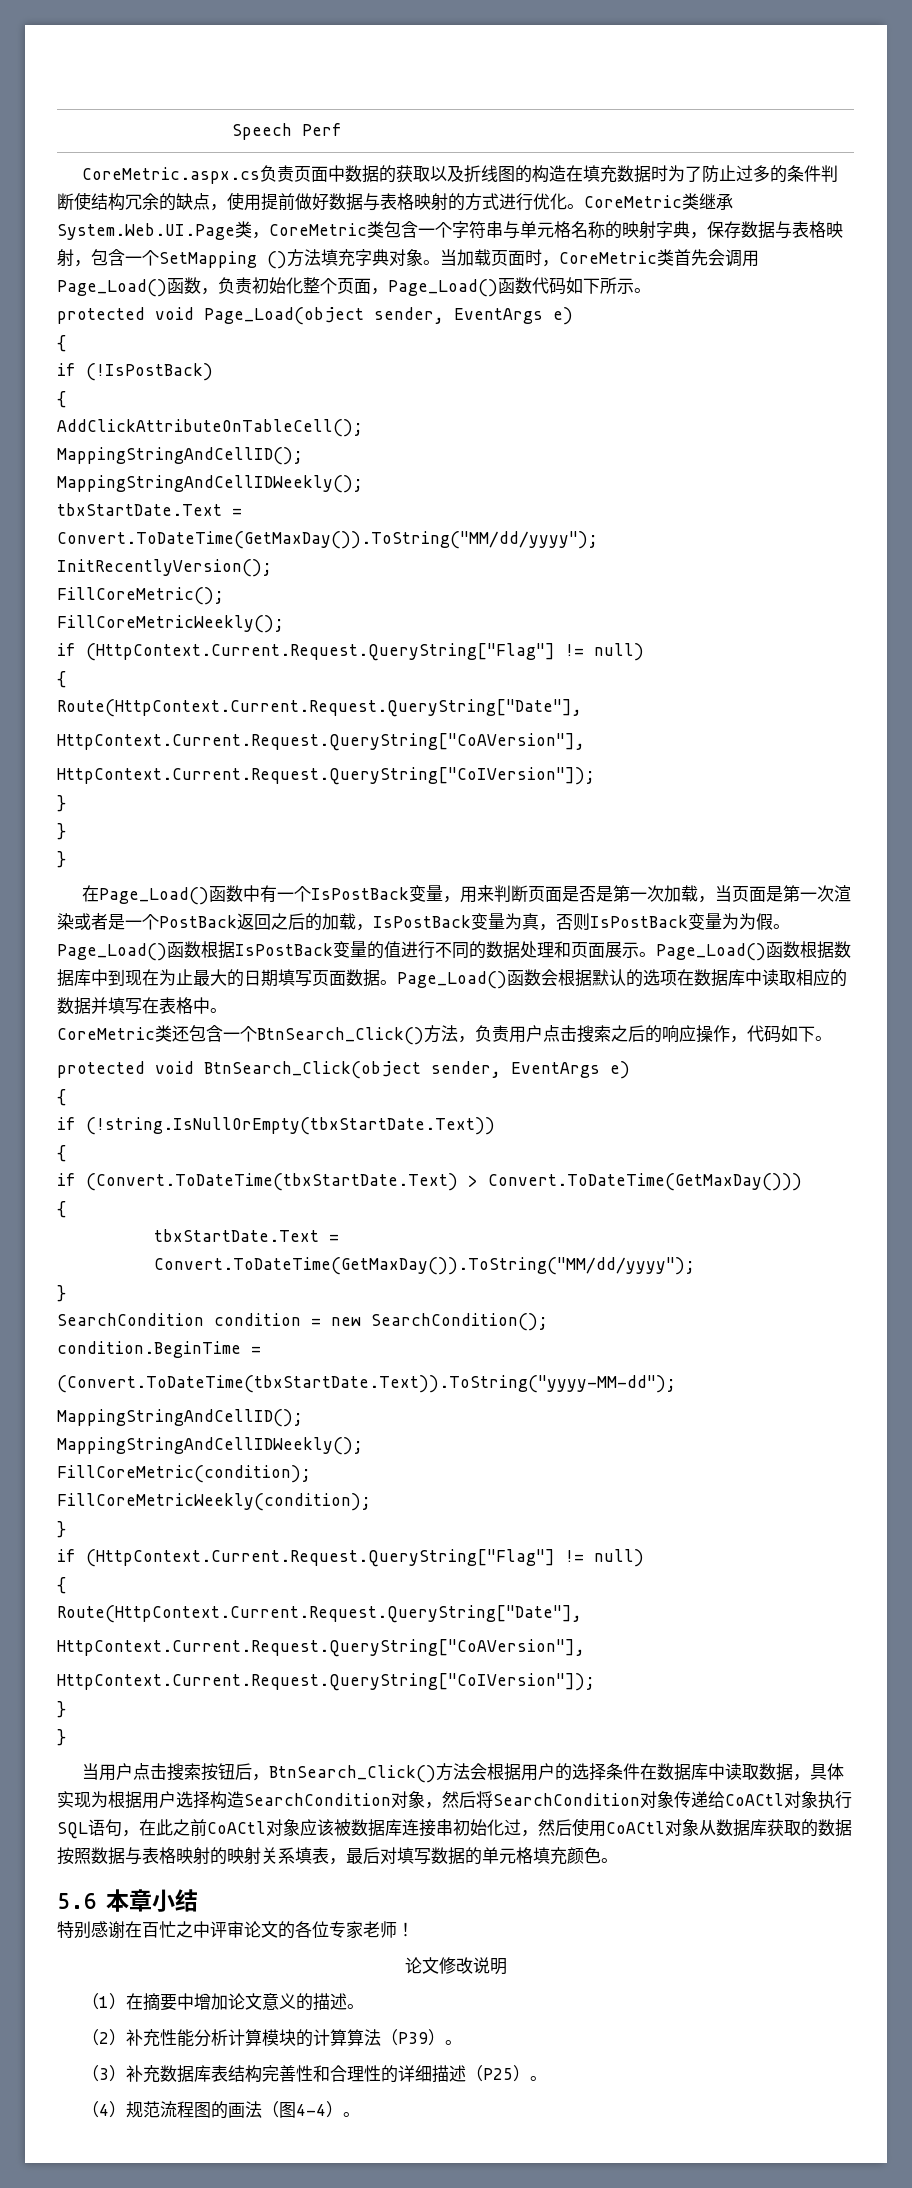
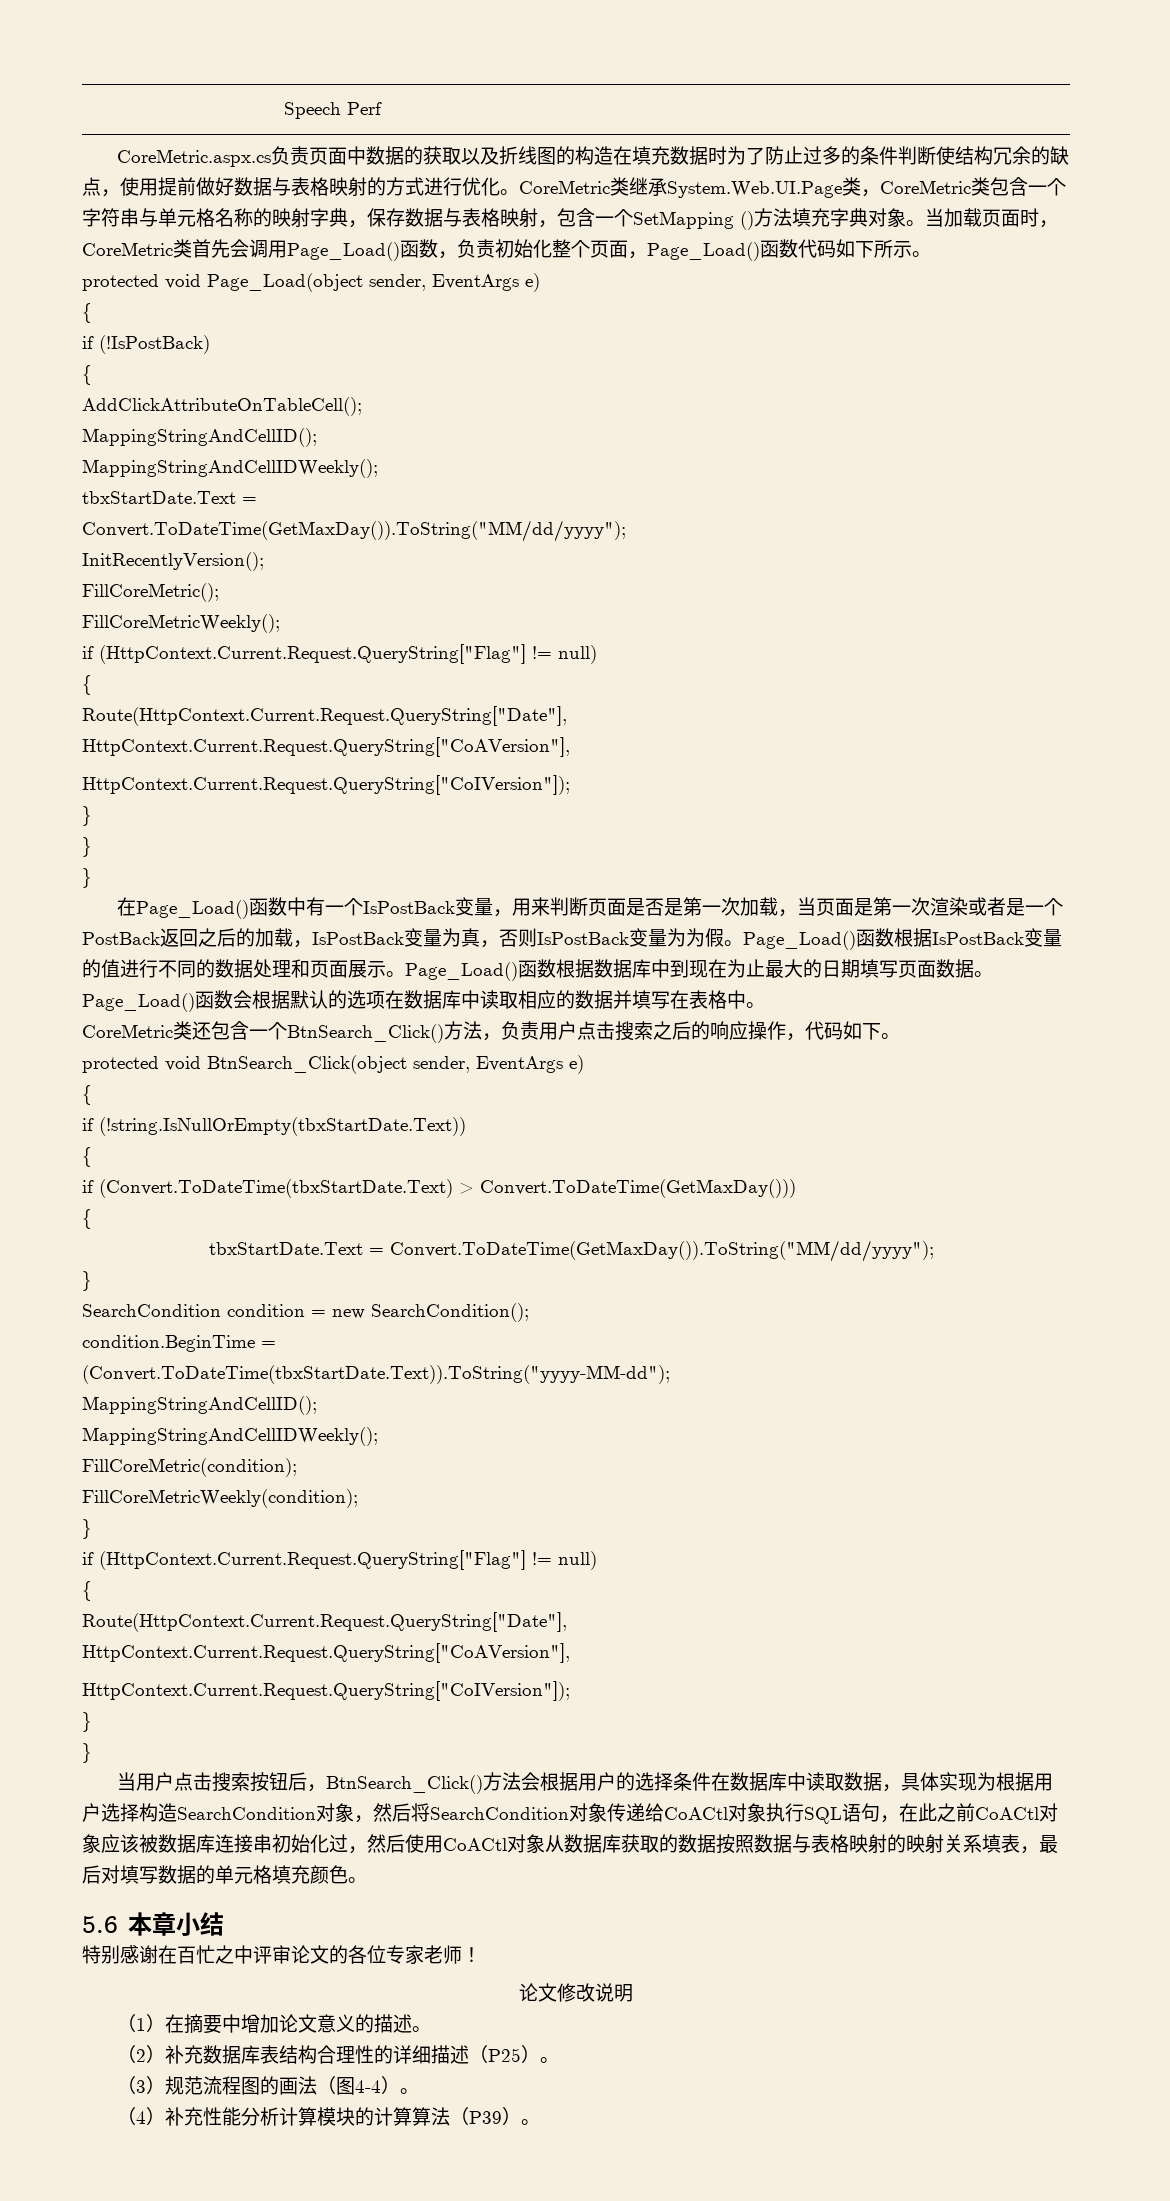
- （2）补充性能分析计算模块的计算算法（P39）。
+ （2）补充数据库表结构合理性的详细描述（P25）。
+ （3）规范流程图的画法（图4-4）。
+ （4）补充性能分析计算模块的计算算法（P39）。
- （3）补充数据库表结构完善性和合理性的详细描述（P25）。
- （4）规范流程图的画法（图4-4）。

